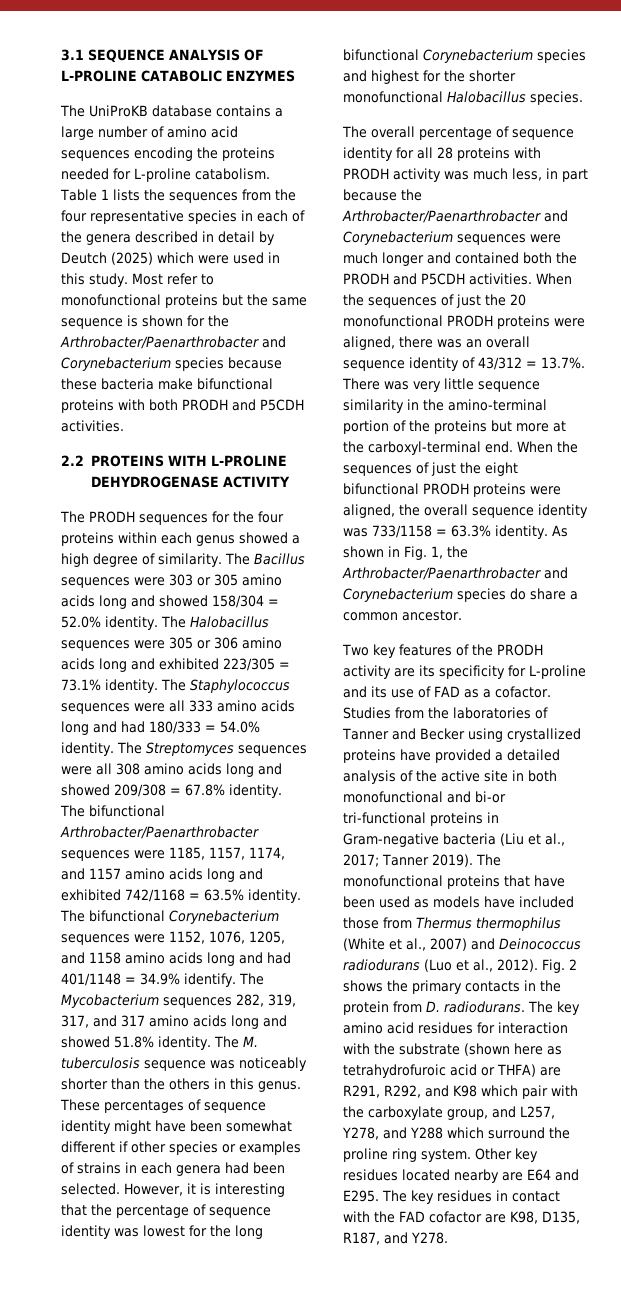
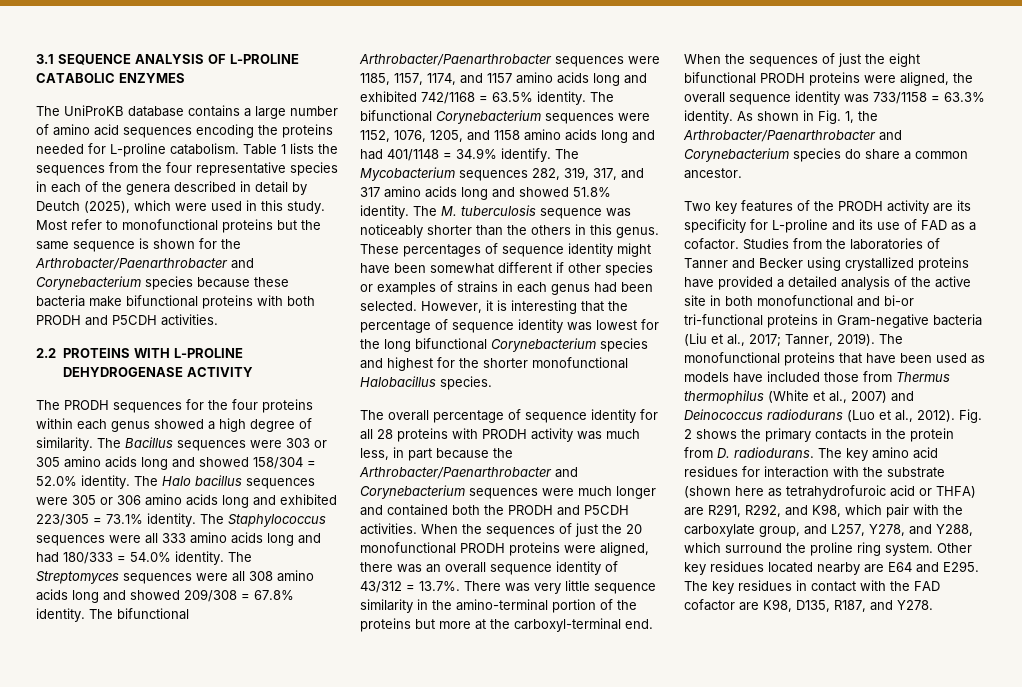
- Table 1 lists the sequences from the four representative species in each of the genera described in detail by Deutch (2025) which were used in this study.
+ Table 1 lists the sequences from the four representative species in each of the genera described in detail by Deutch (2025), which were used in this study.
- The Halobacillus sequences were 305 or 306 amino acids long and exhibited 223/305 = 73.1% identity.
+ The Halo bacillus sequences were 305 or 306 amino acids long and exhibited 223/305 = 73.1% identity.
- These percentages of sequence identity might have been somewhat different if other species or examples of strains in each genera had been selected.
+ These percentages of sequence identity might have been somewhat different if other species or examples of strains in each genus had been selected.
- Studies from the laboratories of Tanner and Becker using crystallized proteins have provided a detailed analysis of the active site in both monofunctional and bi-or tri-functional proteins in Gram-negative bacteria (Liu et al., 2017; Tanner 2019).
+ Studies from the laboratories of Tanner and Becker using crystallized proteins have provided a detailed analysis of the active site in both monofunctional and bi-or tri-functional proteins in Gram-negative bacteria (Liu et al., 2017; Tanner, 2019).
- The key amino acid residues for interaction with the substrate (shown here as tetrahydrofuroic acid or THFA) are R291, R292, and K98 which pair with the carboxylate group, and L257, Y278, and Y288 which surround the proline ring system.
+ The key amino acid residues for interaction with the substrate (shown here as tetrahydrofuroic acid or THFA) are R291, R292, and K98, which pair with the carboxylate group, and L257, Y278, and Y288, which surround the proline ring system.

